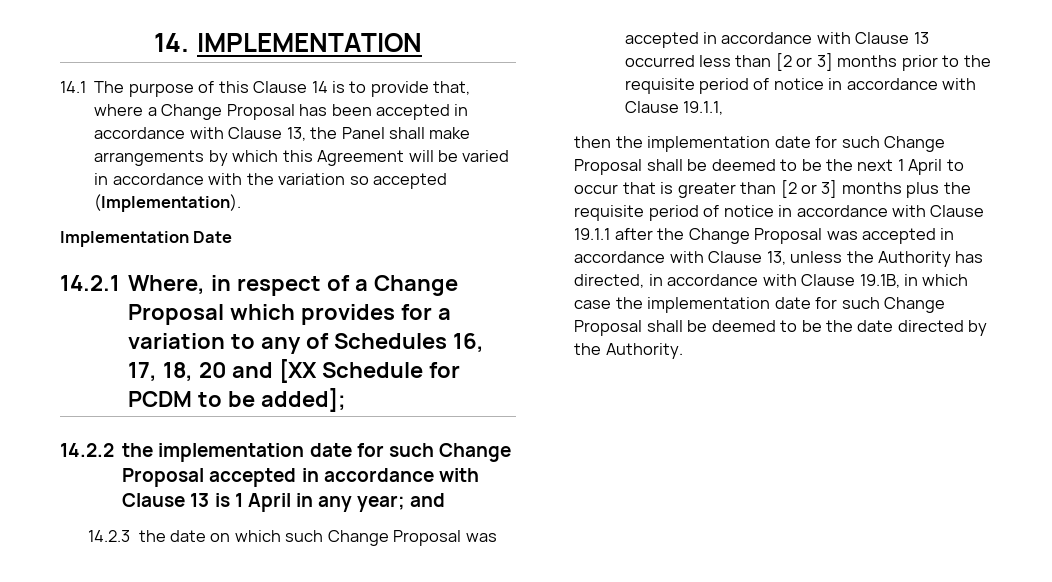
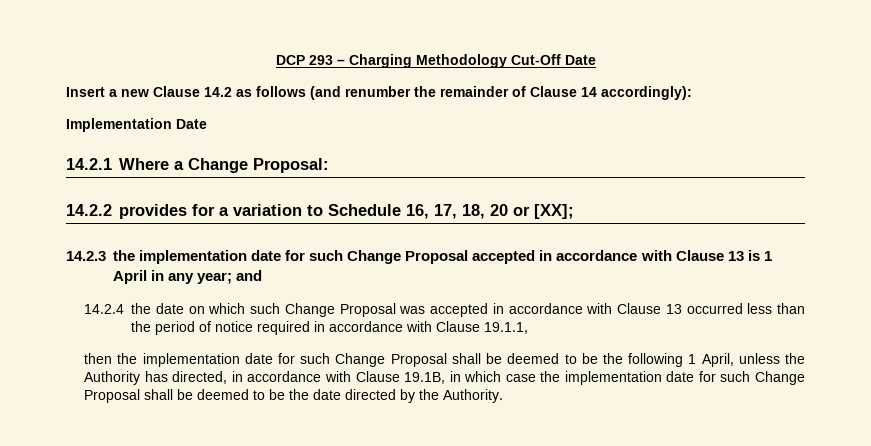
- 14. IMPLEMENTATION
- 14.1 The purpose of this Clause 14 is to provide that, where a Change Proposal has been accepted in accordance with Clause 13, the Panel shall make arrangements by which this Agreement will be varied in accordance with the variation so accepted (Implementation).
+ DCP 293 – Charging Methodology Cut-Off Date
+ Insert a new Clause 14.2 as follows (and renumber the remainder of Clause 14 accordingly):
  Implementation Date
- 14.2.1 Where, in respect of a Change Proposal which provides for a variation to any of Schedules 16, 17, 18, 20 and [XX Schedule for PCDM to be added];
- 14.2.2 the implementation date for such Change Proposal accepted in accordance with Clause 13 is 1 April in any year; and
+ 14.2.1 Where a Change Proposal:
+ 14.2.2 provides for a variation to Schedule 16, 17, 18, 20 or [XX];
+ 14.2.3 the implementation date for such Change Proposal accepted in accordance with Clause 13 is 1 April in any year; and
- 14.2.3 the date on which such Change Proposal was accepted in accordance with Clause 13 occurred less than [2 or 3] months prior to the requisite period of notice in accordance with Clause 19.1.1,
+ 14.2.4 the date on which such Change Proposal was accepted in accordance with Clause 13 occurred less than the period of notice required in accordance with Clause 19.1.1,
- then the implementation date for such Change Proposal shall be deemed to be the next 1 April to occur that is greater than [2 or 3] months plus the requisite period of notice in accordance with Clause 19.1.1 after the Change Proposal was accepted in accordance with Clause 13, unless the Authority has directed, in accordance with Clause 19.1B, in which case the implementation date for such Change Proposal shall be deemed to be the date directed by the Authority.
+ then the implementation date for such Change Proposal shall be deemed to be the following 1 April, unless the Authority has directed, in accordance with Clause 19.1B, in which case the implementation date for such Change Proposal shall be deemed to be the date directed by the Authority.

